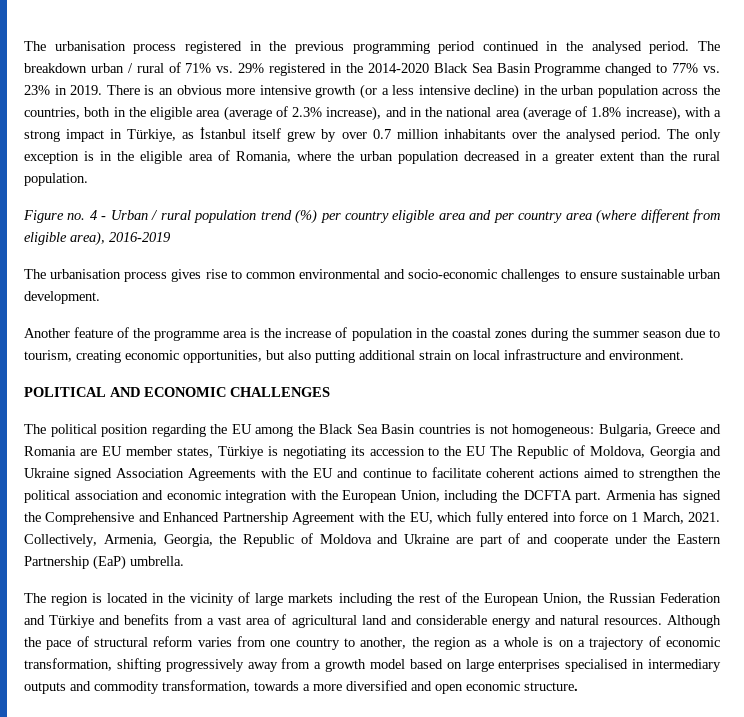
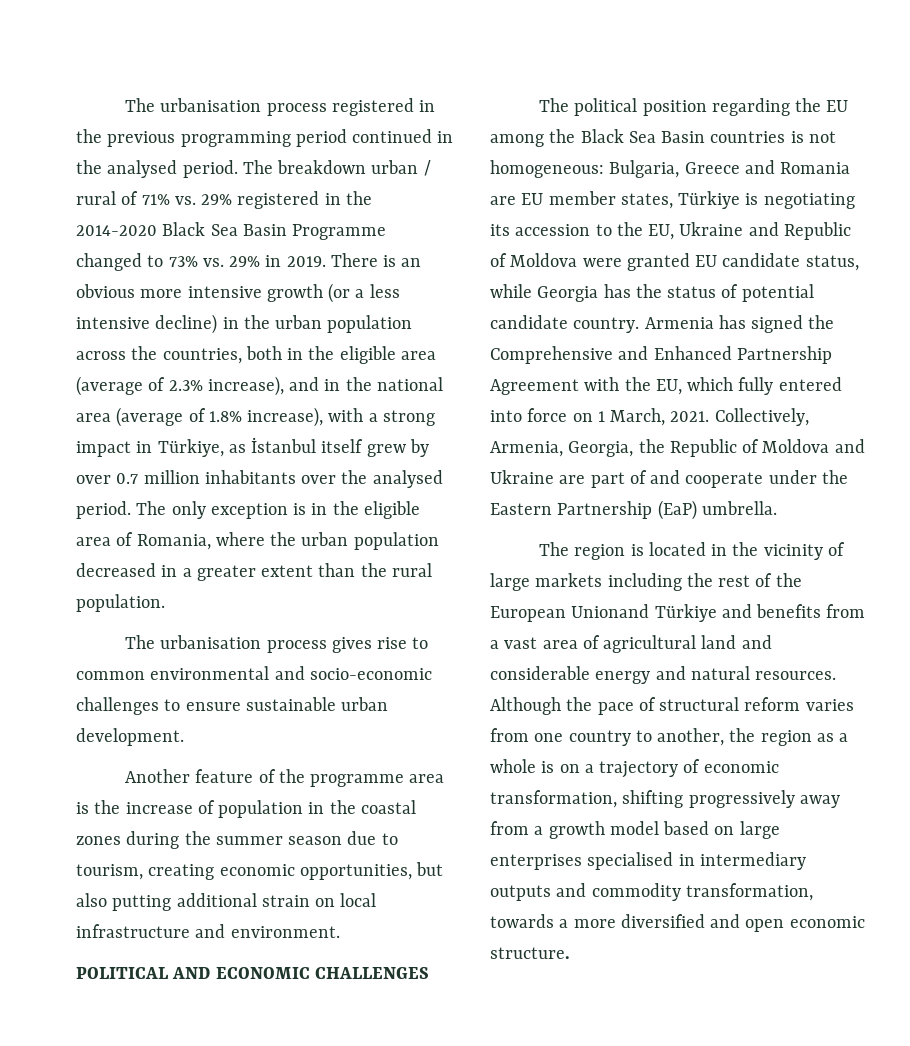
- The breakdown urban / rural of 71% vs. 29% registered in the 2014-2020 Black Sea Basin Programme changed to 77% vs. 23% in 2019.
+ The breakdown urban / rural of 71% vs. 29% registered in the 2014-2020 Black Sea Basin Programme changed to 73% vs. 29% in 2019.
- Figure no. 4 - Urban / rural population trend (%) per country eligible area and per country area (where different from eligible area), 2016-2019
- The political position regarding the EU among the Black Sea Basin countries is not homogeneous: Bulgaria, Greece and Romania are EU member states, Türkiye is negotiating its accession to the EU The Republic of Moldova, Georgia and Ukraine signed Association Agreements with the EU and continue to facilitate coherent actions aimed to strengthen the political association and economic integration with the European Union, including the DCFTA part.
+ The political position regarding the EU among the Black Sea Basin countries is not homogeneous: Bulgaria, Greece and Romania are EU member states, Türkiye is negotiating its accession to the EU, Ukraine and Republic of Moldova were granted EU candidate status, while Georgia has the status of potential candidate country.
- The region is located in the vicinity of large markets including the rest of the European Union, the Russian Federation and Türkiye and benefits from a vast area of agricultural land and considerable energy and natural resources.
+ The region is located in the vicinity of large markets including the rest of the European Unionand Türkiye and benefits from a vast area of agricultural land and considerable energy and natural resources.

